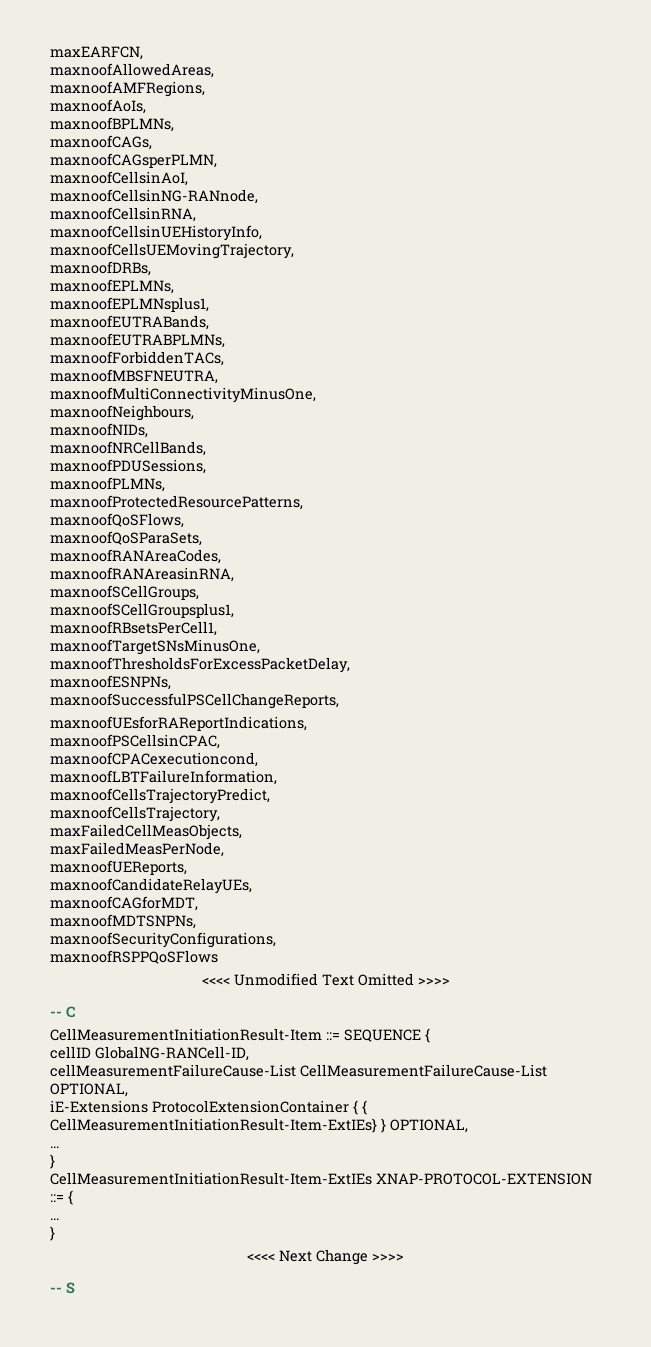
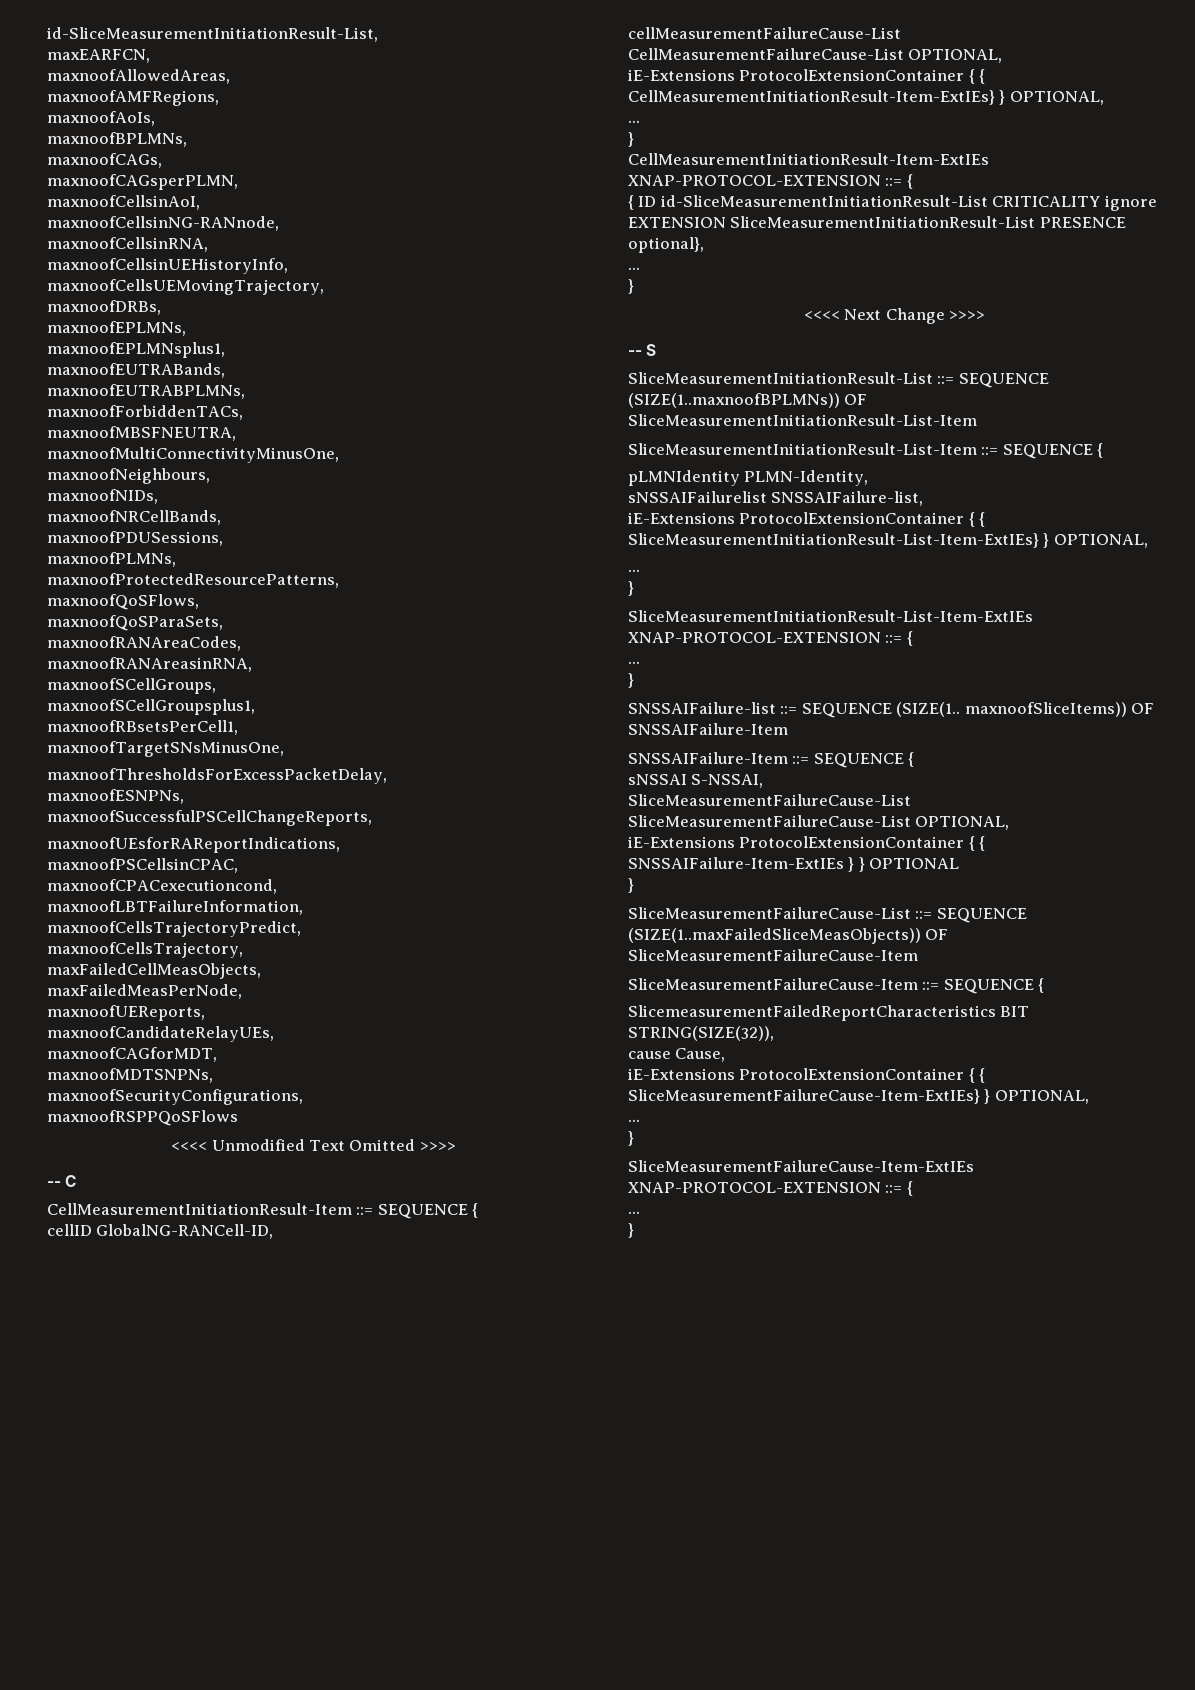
+ id-SliceMeasurementInitiationResult-List,
+ { ID id-SliceMeasurementInitiationResult-List CRITICALITY ignore EXTENSION SliceMeasurementInitiationResult-List PRESENCE optional},
+ SliceMeasurementInitiationResult-List ::= SEQUENCE (SIZE(1..maxnoofBPLMNs)) OF SliceMeasurementInitiationResult-List-Item
+ SliceMeasurementInitiationResult-List-Item ::= SEQUENCE {
+ pLMNIdentity PLMN-Identity,
+ sNSSAIFailurelist SNSSAIFailure-list,
+ iE-Extensions ProtocolExtensionContainer { { SliceMeasurementInitiationResult-List-Item-ExtIEs} } OPTIONAL,
+ ...
+ }
+ SliceMeasurementInitiationResult-List-Item-ExtIEs XNAP-PROTOCOL-EXTENSION ::= {
+ ...
+ }
+ SNSSAIFailure-list ::= SEQUENCE (SIZE(1.. maxnoofSliceItems)) OF SNSSAIFailure-Item
+ SNSSAIFailure-Item ::= SEQUENCE {
+ sNSSAI S-NSSAI,
+ SliceMeasurementFailureCause-List SliceMeasurementFailureCause-List OPTIONAL,
+ iE-Extensions ProtocolExtensionContainer { { SNSSAIFailure-Item-ExtIEs } } OPTIONAL
+ }
+ SliceMeasurementFailureCause-List ::= SEQUENCE (SIZE(1..maxFailedSliceMeasObjects)) OF SliceMeasurementFailureCause-Item
+ SliceMeasurementFailureCause-Item ::= SEQUENCE {
+ SlicemeasurementFailedReportCharacteristics BIT STRING(SIZE(32)),
+ cause Cause,
+ iE-Extensions ProtocolExtensionContainer { { SliceMeasurementFailureCause-Item-ExtIEs} } OPTIONAL,
+ ...
+ }
+ SliceMeasurementFailureCause-Item-ExtIEs XNAP-PROTOCOL-EXTENSION ::= {
+ ...
+ }

